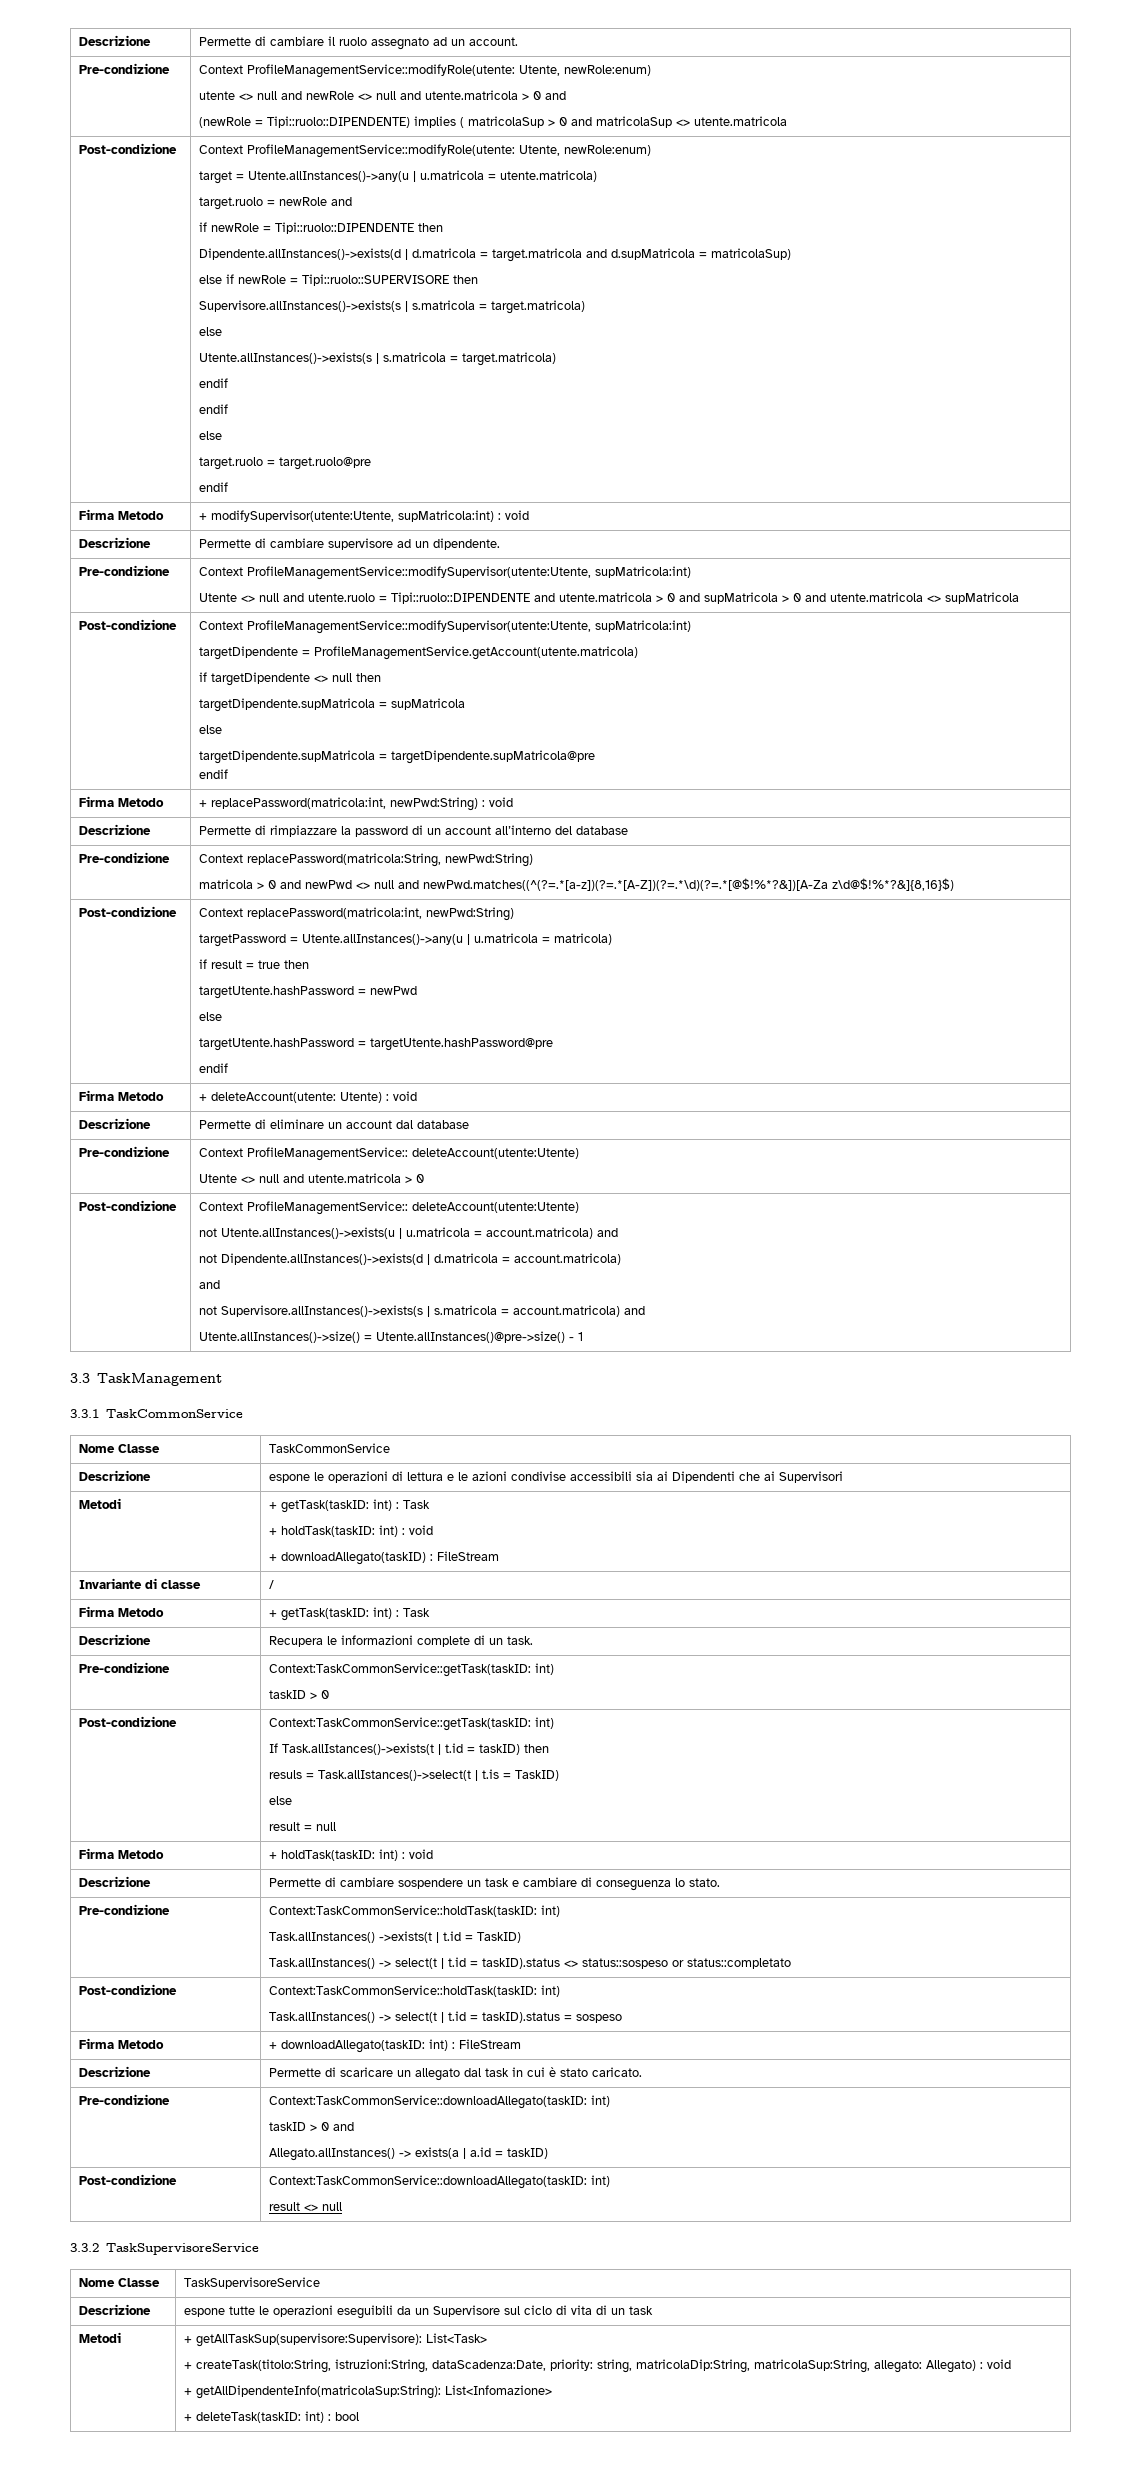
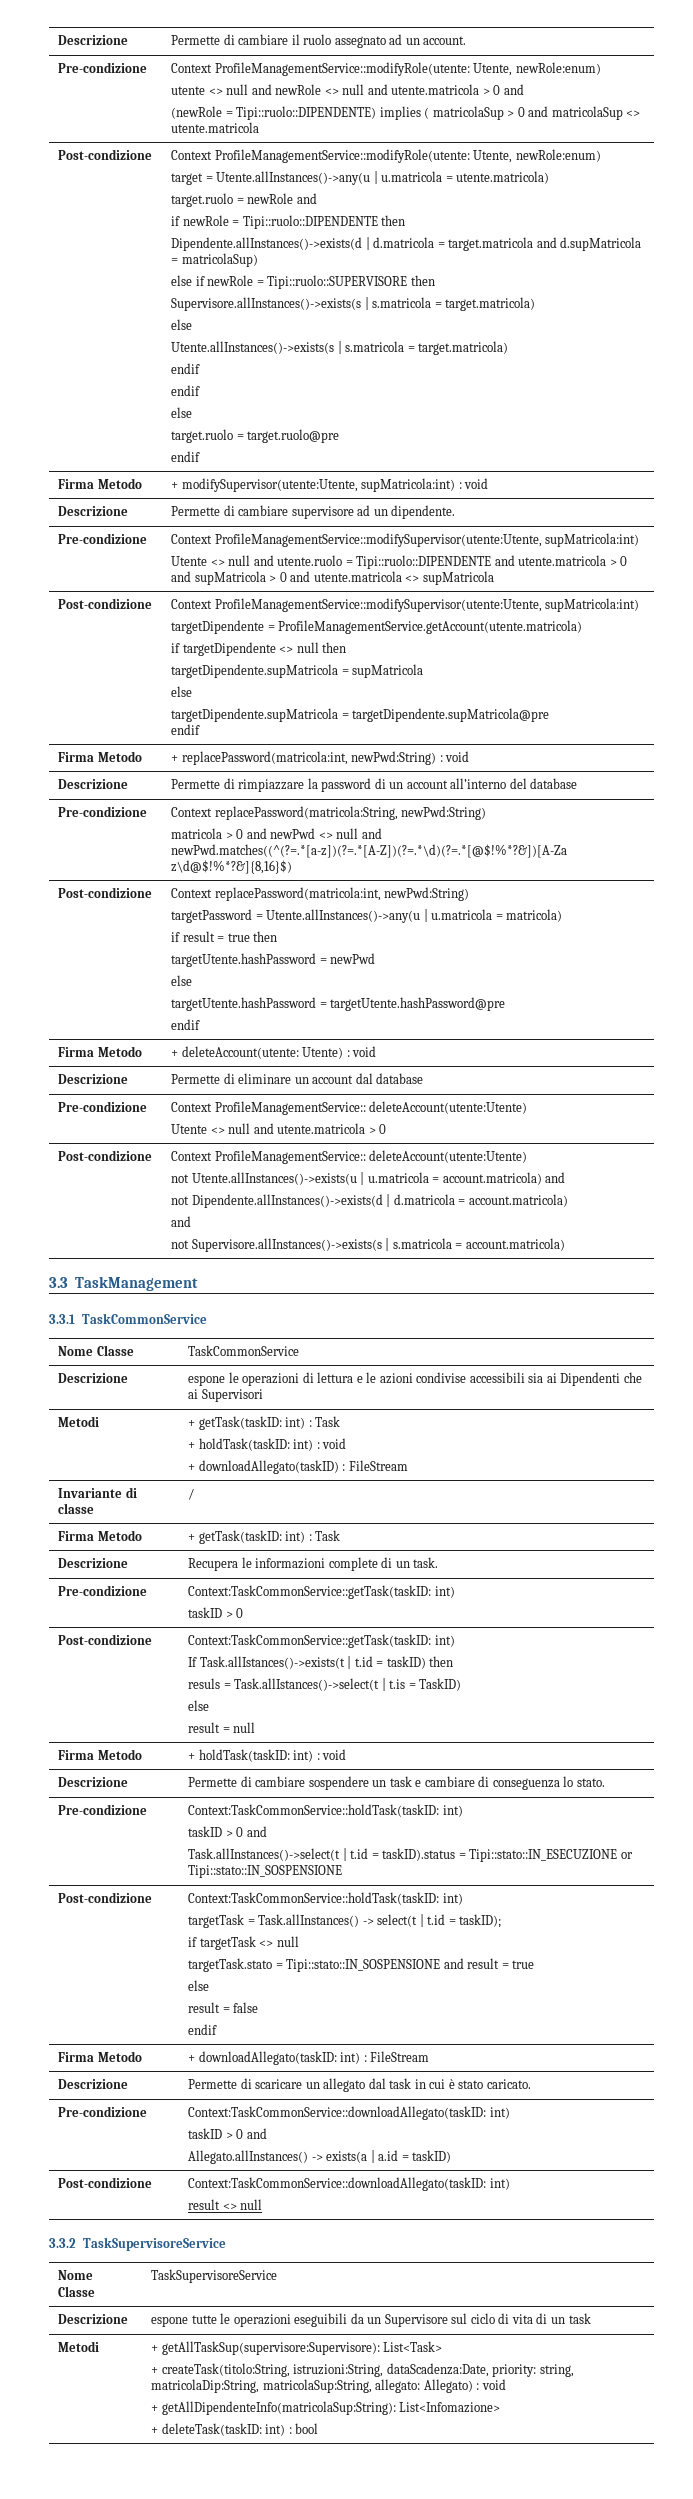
  Post-condizione | Context ProfileManagementService:: deleteAccount(utente:Utente)
  not Utente.allInstances()->exists(u | u.matricola = account.matricola) and
  not Dipendente.allInstances()->exists(d | d.matricola = account.matricola)
  and
- not Supervisore.allInstances()->exists(s | s.matricola = account.matricola) and
- Utente.allInstances()->size() = Utente.allInstances()@pre->size() - 1
+ not Supervisore.allInstances()->exists(s | s.matricola = account.matricola)
  Pre-condizione | Context:TaskCommonService::holdTask(taskID: int)
- Task.allInstances() ->exists(t | t.id = TaskID)
- Task.allInstances() -> select(t | t.id = taskID).status <> status::sospeso or status::completato
+ taskID > 0 and
+ Task.allInstances()->select(t | t.id = taskID).status = Tipi::stato::IN_ESECUZIONE or Tipi::stato::IN_SOSPENSIONE
  Post-condizione | Context:TaskCommonService::holdTask(taskID: int)
- Task.allInstances() -> select(t | t.id = taskID).status = sospeso
+ targetTask = Task.allInstances() -> select(t | t.id = taskID);
+ if targetTask <> null
+ targetTask.stato = Tipi::stato::IN_SOSPENSIONE and result = true
+ else
+ result = false
+ endif

